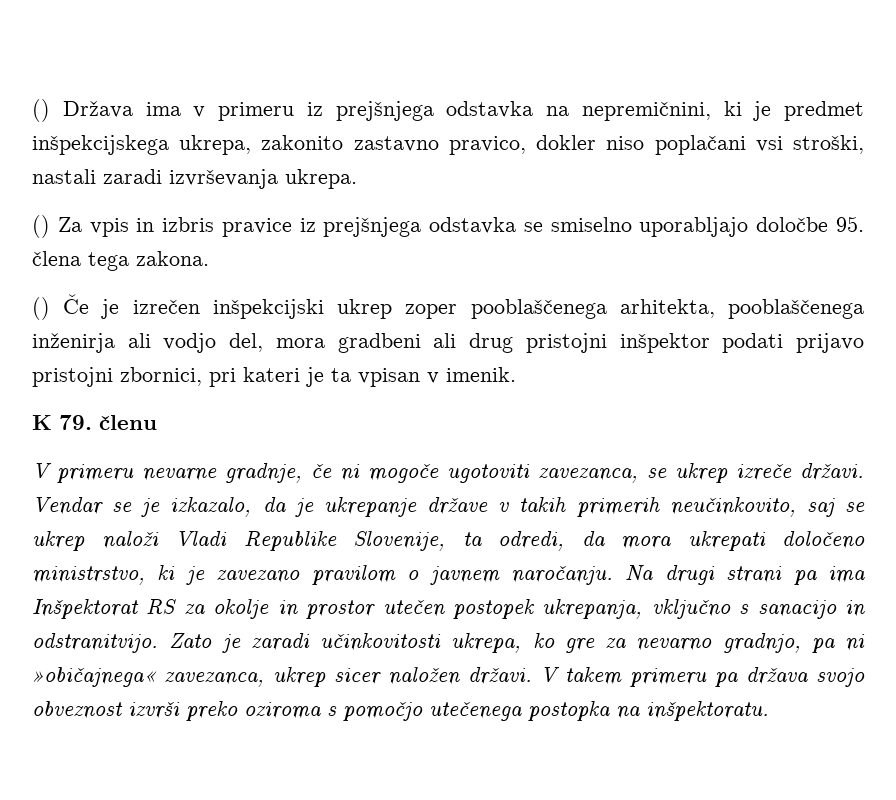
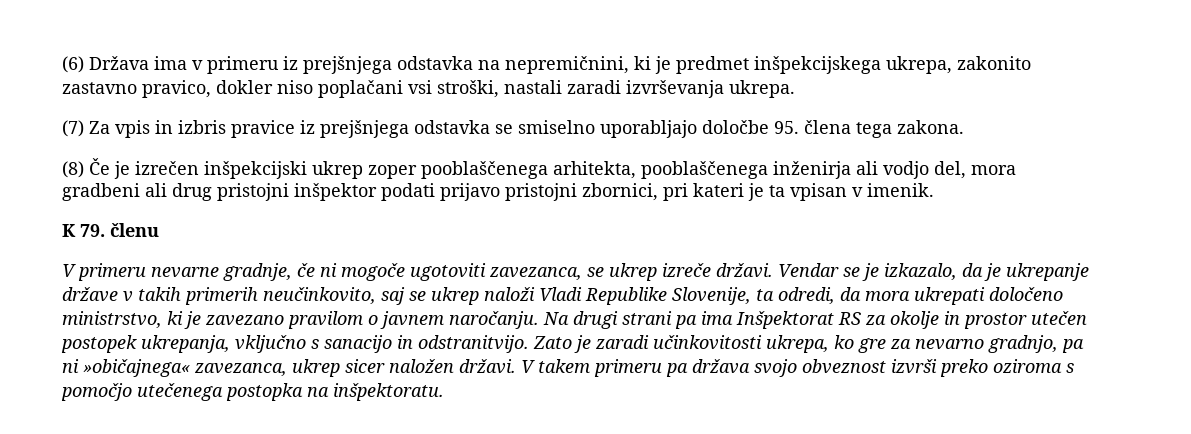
- () Država ima v primeru iz prejšnjega odstavka na nepremičnini, ki je predmet inšpekcijskega ukrepa, zakonito zastavno pravico, dokler niso poplačani vsi stroški, nastali zaradi izvrševanja ukrepa.
+ (6) Država ima v primeru iz prejšnjega odstavka na nepremičnini, ki je predmet inšpekcijskega ukrepa, zakonito zastavno pravico, dokler niso poplačani vsi stroški, nastali zaradi izvrševanja ukrepa.
- () Za vpis in izbris pravice iz prejšnjega odstavka se smiselno uporabljajo določbe 95. člena tega zakona.
+ (7) Za vpis in izbris pravice iz prejšnjega odstavka se smiselno uporabljajo določbe 95. člena tega zakona.
- () Če je izrečen inšpekcijski ukrep zoper pooblaščenega arhitekta, pooblaščenega inženirja ali vodjo del, mora gradbeni ali drug pristojni inšpektor podati prijavo pristojni zbornici, pri kateri je ta vpisan v imenik.
+ (8) Če je izrečen inšpekcijski ukrep zoper pooblaščenega arhitekta, pooblaščenega inženirja ali vodjo del, mora gradbeni ali drug pristojni inšpektor podati prijavo pristojni zbornici, pri kateri je ta vpisan v imenik.

